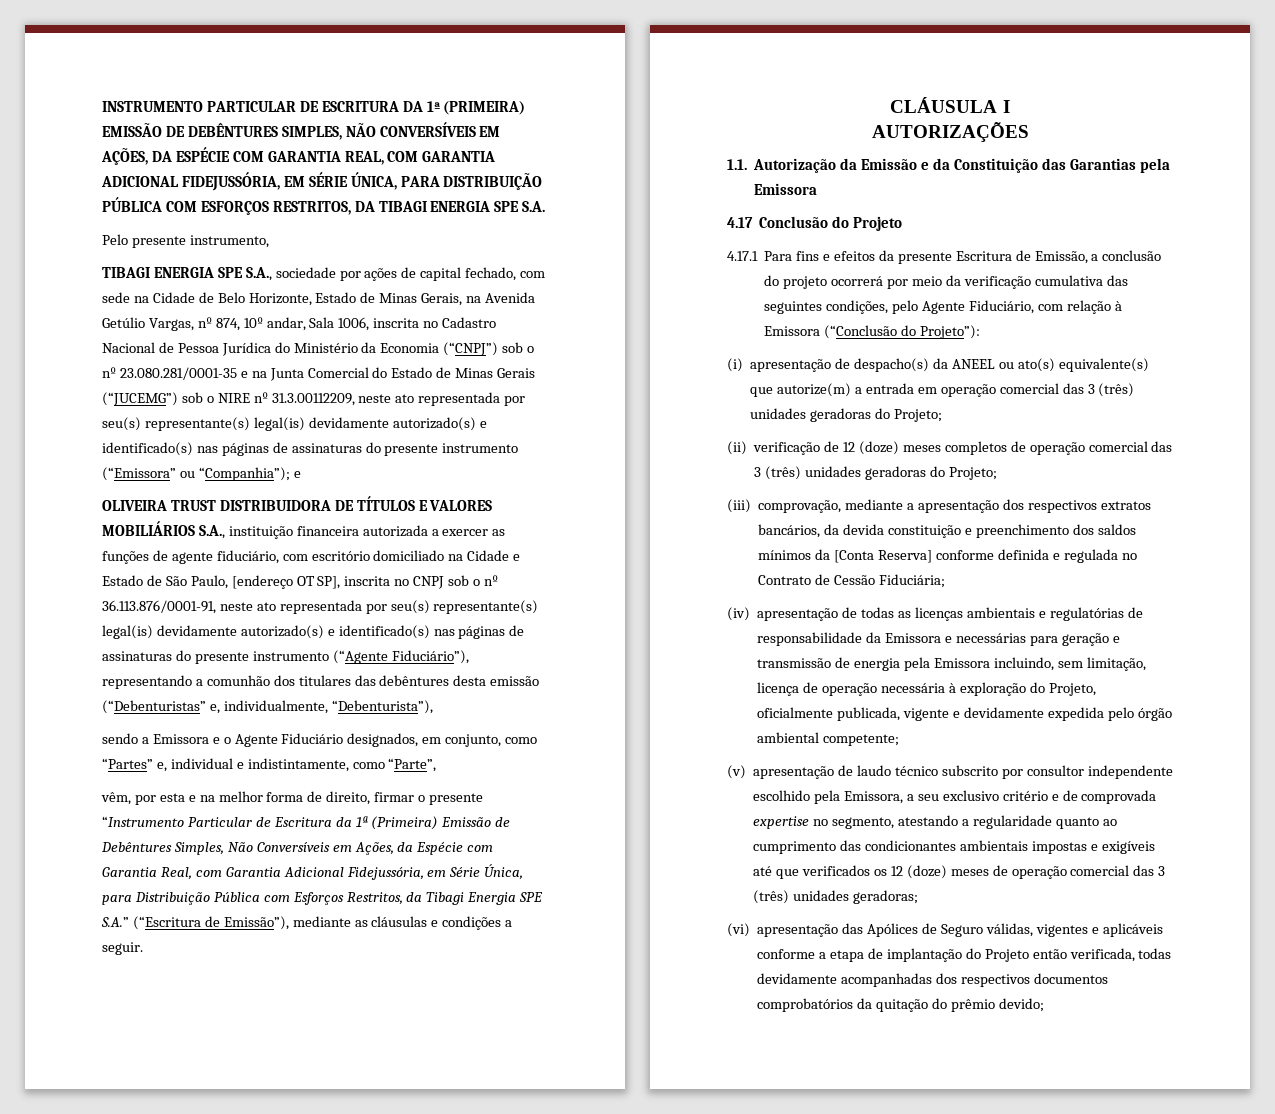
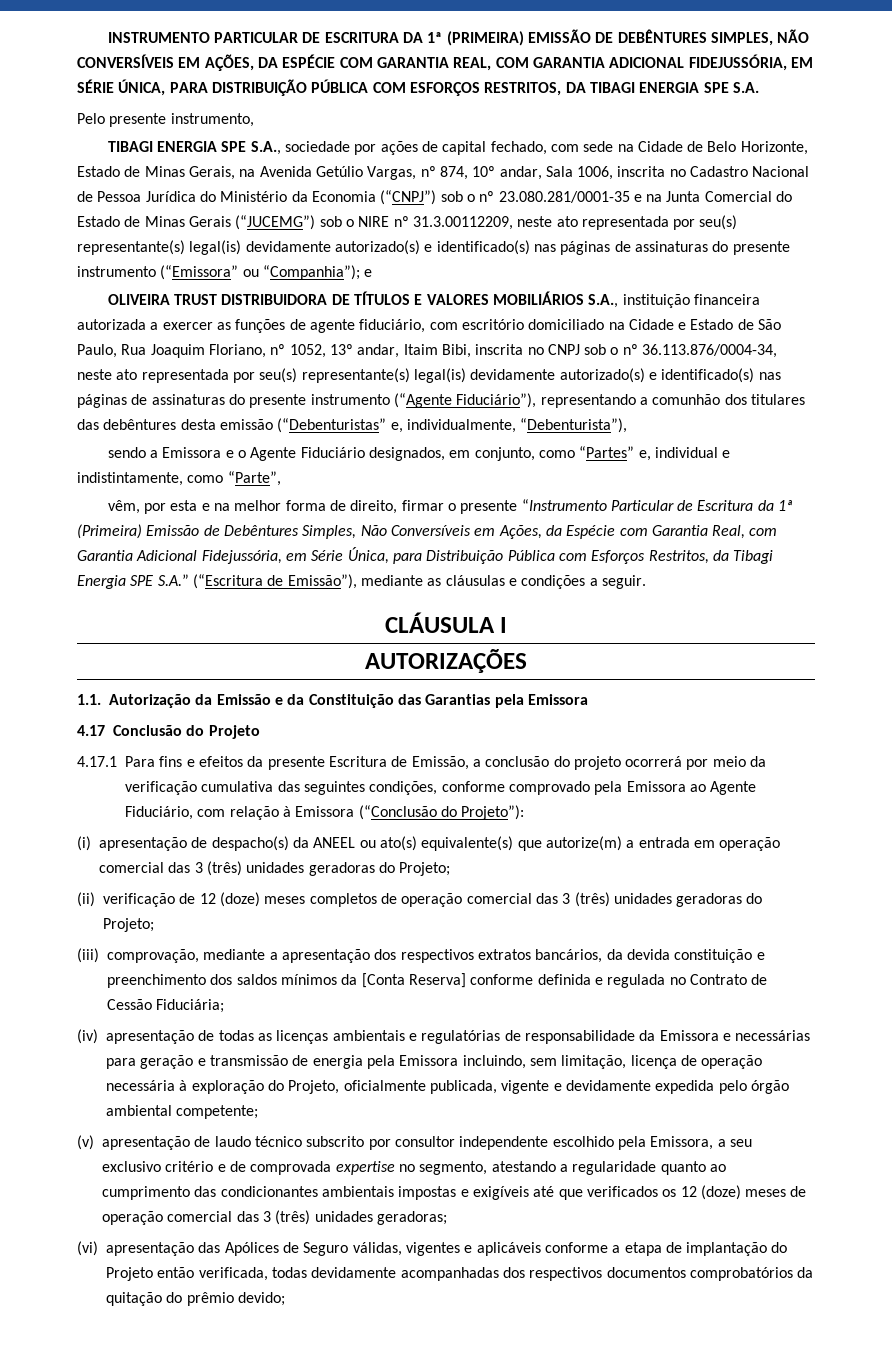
- OLIVEIRA TRUST DISTRIBUIDORA DE TÍTULOS E VALORES MOBILIÁRIOS S.A., instituição financeira autorizada a exercer as funções de agente fiduciário, com escritório domiciliado na Cidade e Estado de São Paulo, [endereço OT SP], inscrita no CNPJ sob o nº 36.113.876/0001-91, neste ato representada por seu(s) representante(s) legal(is) devidamente autorizado(s) e identificado(s) nas páginas de assinaturas do presente instrumento (“Agente Fiduciário”), representando a comunhão dos titulares das debêntures desta emissão (“Debenturistas” e, individualmente, “Debenturista”),
+ OLIVEIRA TRUST DISTRIBUIDORA DE TÍTULOS E VALORES MOBILIÁRIOS S.A., instituição financeira autorizada a exercer as funções de agente fiduciário, com escritório domiciliado na Cidade e Estado de São Paulo, Rua Joaquim Floriano, nº 1052, 13º andar, Itaim Bibi, inscrita no CNPJ sob o nº 36.113.876/0004-34, neste ato representada por seu(s) representante(s) legal(is) devidamente autorizado(s) e identificado(s) nas páginas de assinaturas do presente instrumento (“Agente Fiduciário”), representando a comunhão dos titulares das debêntures desta emissão (“Debenturistas” e, individualmente, “Debenturista”),
- 4.17.1 Para fins e efeitos da presente Escritura de Emissão, a conclusão do projeto ocorrerá por meio da verificação cumulativa das seguintes condições, pelo Agente Fiduciário, com relação à Emissora (“Conclusão do Projeto”):
+ 4.17.1 Para fins e efeitos da presente Escritura de Emissão, a conclusão do projeto ocorrerá por meio da verificação cumulativa das seguintes condições, conforme comprovado pela Emissora ao Agente Fiduciário, com relação à Emissora (“Conclusão do Projeto”):

